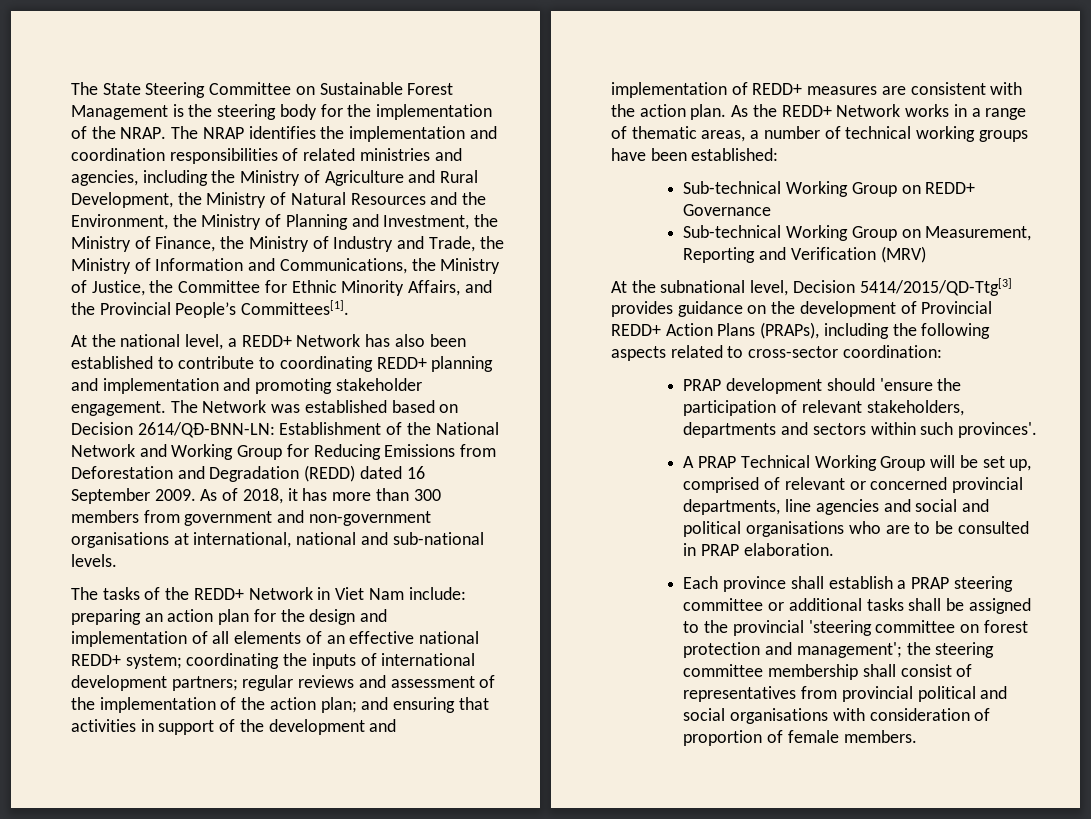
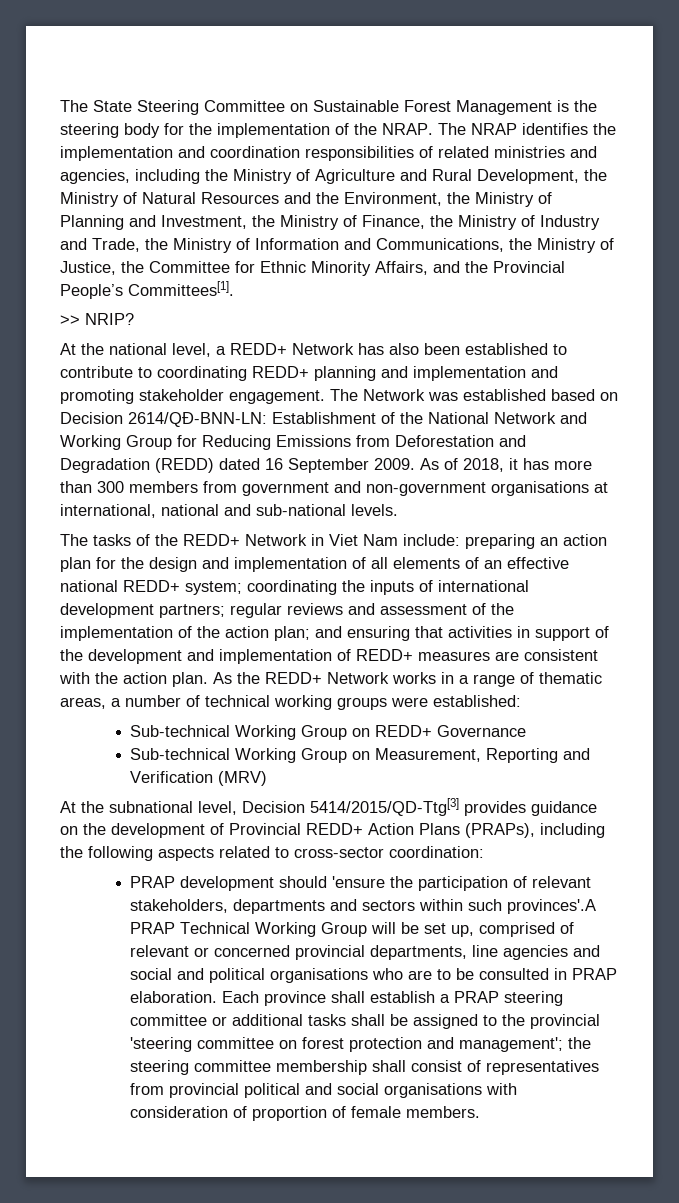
+ >> NRIP?
- As the REDD+ Network works in a range of thematic areas, a number of technical working groups have been established:
+ As the REDD+ Network works in a range of thematic areas, a number of technical working groups were established:
- PRAP development should 'ensure the participation of relevant stakeholders, departments and sectors within such provinces'.
- A PRAP Technical Working Group will be set up, comprised of relevant or concerned provincial departments, line agencies and social and political organisations who are to be consulted in PRAP elaboration.
- Each province shall establish a PRAP steering committee or additional tasks shall be assigned to the provincial 'steering committee on forest protection and management';
+ PRAP development should 'ensure the participation of relevant stakeholders, departments and sectors within such provinces'.A PRAP Technical Working Group will be set up, comprised of relevant or concerned provincial departments, line agencies and social and political organisations who are to be consulted in PRAP elaboration. Each province shall establish a PRAP steering committee or additional tasks shall be assigned to the provincial 'steering committee on forest protection and management';

